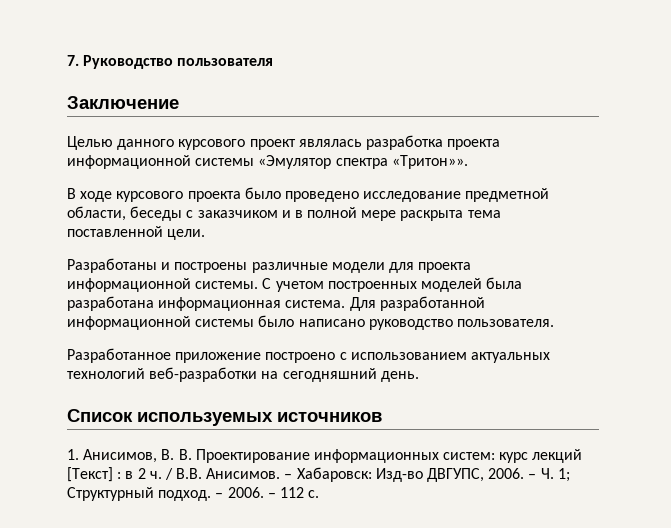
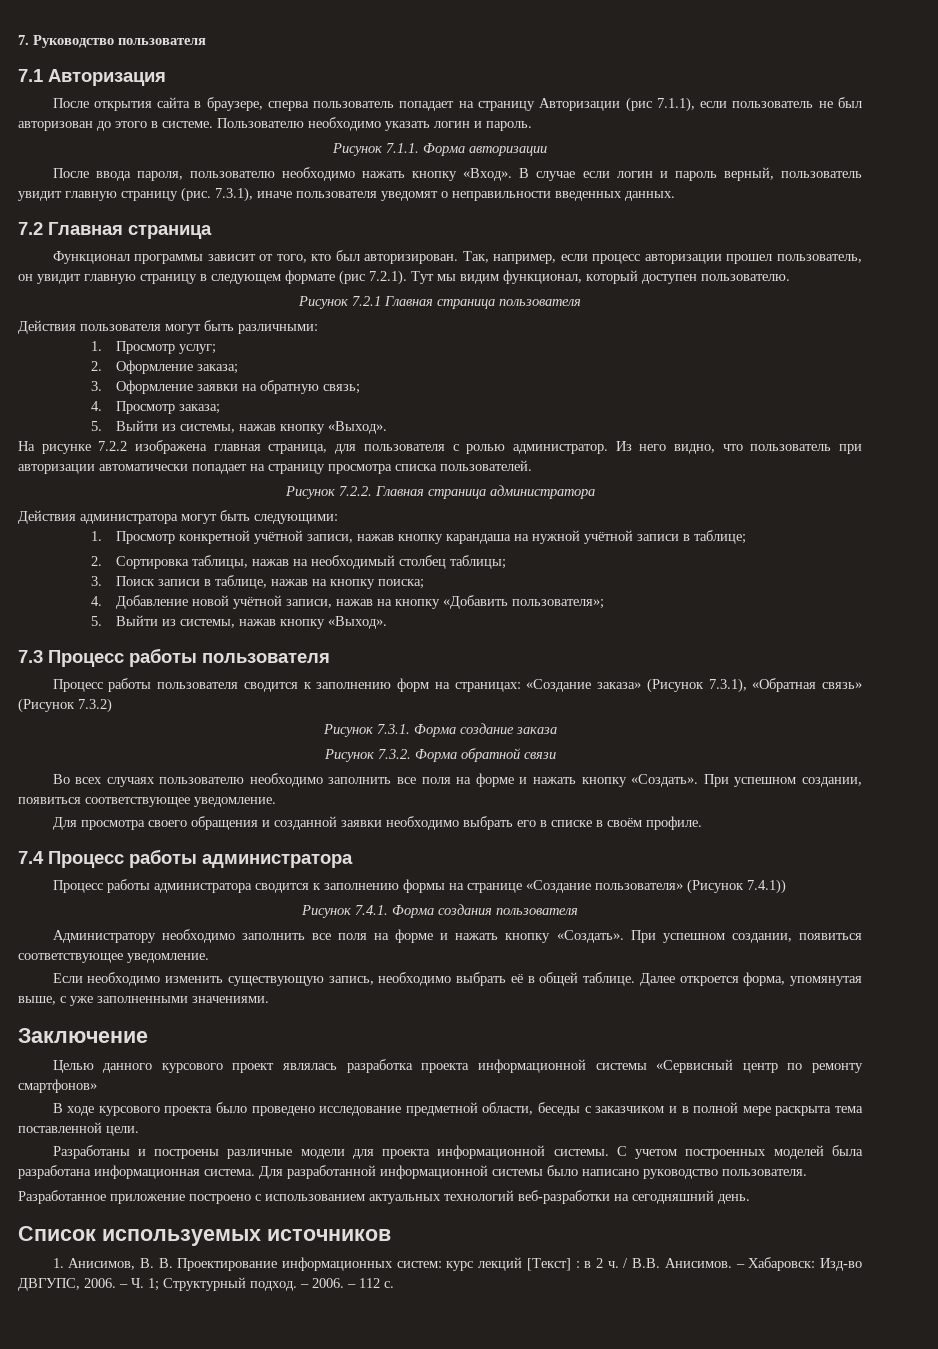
+ 7.1 Авторизация
+ После открытия сайта в браузере, сперва пользователь попадает на страницу Авторизации (рис 7.1.1), если пользователь не был авторизован до этого в системе. Пользователю необходимо указать логин и пароль.
+ Рисунок 7.1.1. Форма авторизации
+ После ввода пароля, пользователю необходимо нажать кнопку «Вход». В случае если логин и пароль верный, пользователь увидит главную страницу (рис. 7.3.1), иначе пользователя уведомят о неправильности введенных данных.
+ 7.2 Главная страница
+ Функционал программы зависит от того, кто был авторизирован. Так, например, если процесс авторизации прошел пользователь, он увидит главную страницу в следующем формате (рис 7.2.1). Тут мы видим функционал, который доступен пользователю.
+ Рисунок 7.2.1 Главная страница пользователя
+ Действия пользователя могут быть различными:
+ 1. Просмотр услуг;
+ 2. Оформление заказа;
+ 3. Оформление заявки на обратную связь;
+ 4. Просмотр заказа;
+ 5. Выйти из системы, нажав кнопку «Выход».
+ На рисунке 7.2.2 изображена главная страница, для пользователя с ролью администратор. Из него видно, что пользователь при авторизации автоматически попадает на страницу просмотра списка пользователей.
+ Рисунок 7.2.2. Главная страница администратора
+ Действия администратора могут быть следующими:
+ 1. Просмотр конкретной учётной записи, нажав кнопку карандаша на нужной учётной записи в таблице;
+ 2. Сортировка таблицы, нажав на необходимый столбец таблицы;
+ 3. Поиск записи в таблице, нажав на кнопку поиска;
+ 4. Добавление новой учётной записи, нажав на кнопку «Добавить пользователя»;
+ 5. Выйти из системы, нажав кнопку «Выход».
+ 7.3 Процесс работы пользователя
+ Процесс работы пользователя сводится к заполнению форм на страницах: «Создание заказа» (Рисунок 7.3.1), «Обратная связь» (Рисунок 7.3.2)
+ Рисунок 7.3.1. Форма создание заказа
+ Рисунок 7.3.2. Форма обратной связи
+ Во всех случаях пользователю необходимо заполнить все поля на форме и нажать кнопку «Создать». При успешном создании, появиться соответствующее уведомление.
+ Для просмотра своего обращения и созданной заявки необходимо выбрать его в списке в своём профиле.
+ 7.4 Процесс работы администратора
+ Процесс работы администратора сводится к заполнению формы на странице «Создание пользователя» (Рисунок 7.4.1))
+ Рисунок 7.4.1. Форма создания пользователя
+ Администратору необходимо заполнить все поля на форме и нажать кнопку «Создать». При успешном создании, появиться соответствующее уведомление.
+ Если необходимо изменить существующую запись, необходимо выбрать её в общей таблице. Далее откроется форма, упомянутая выше, с уже заполненными значениями.
- Целью данного курсового проект являлась разработка проекта информационной системы «Эмулятор спектра «Тритон»».
+ Целью данного курсового проект являлась разработка проекта информационной системы «Сервисный центр по ремонту смартфонов»

